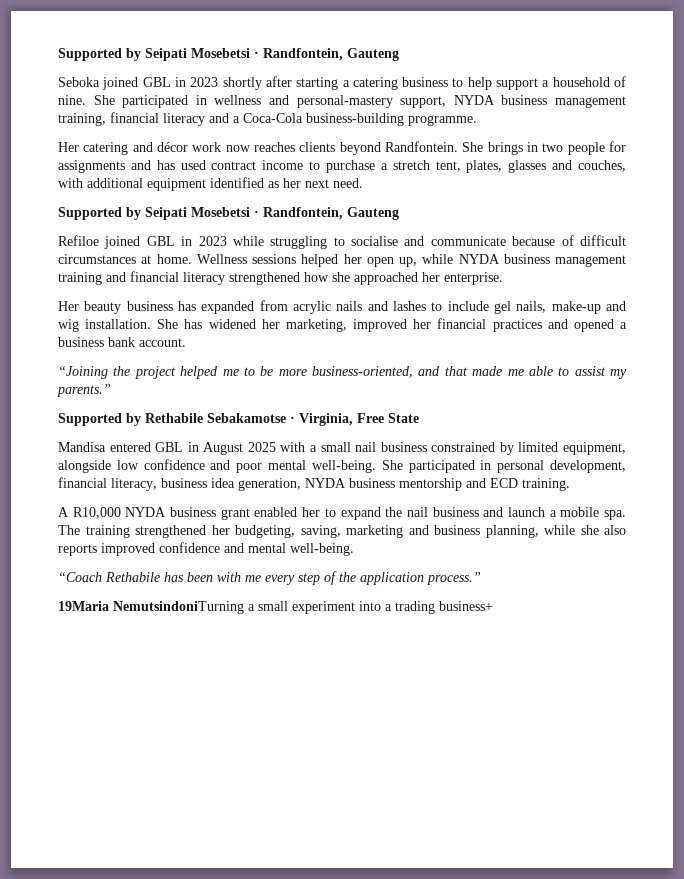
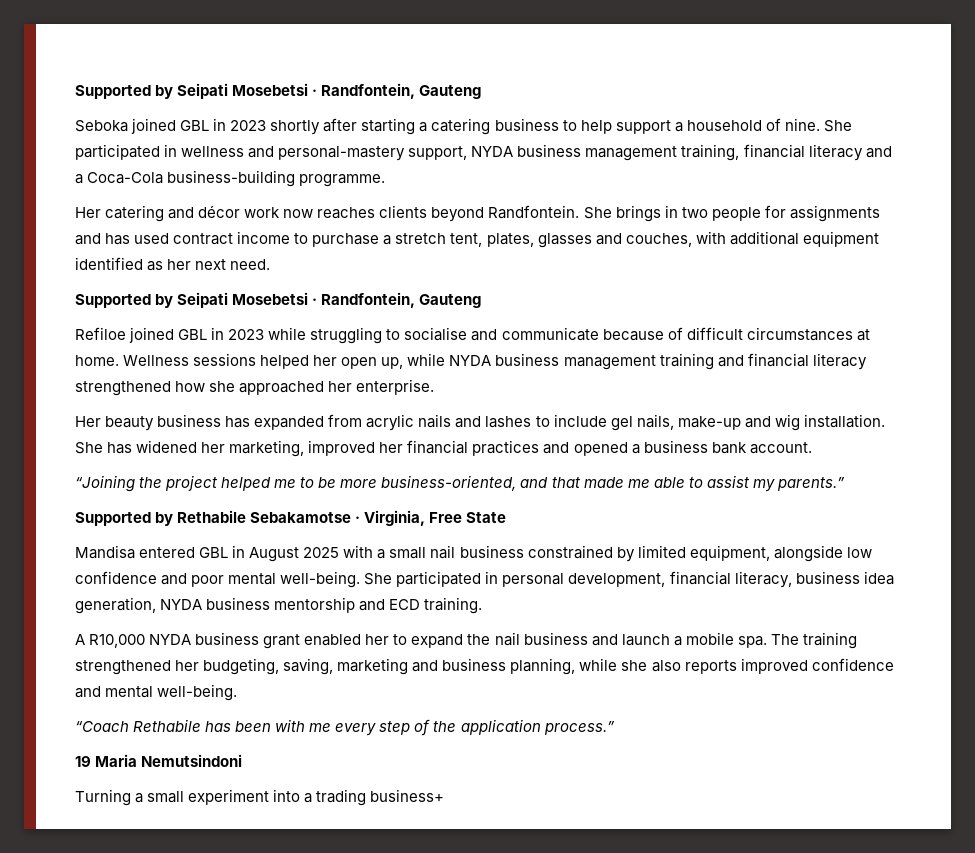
- 19Maria NemutsindoniTurning a small experiment into a trading business+
+ 19 Maria Nemutsindoni
+ Turning a small experiment into a trading business+

